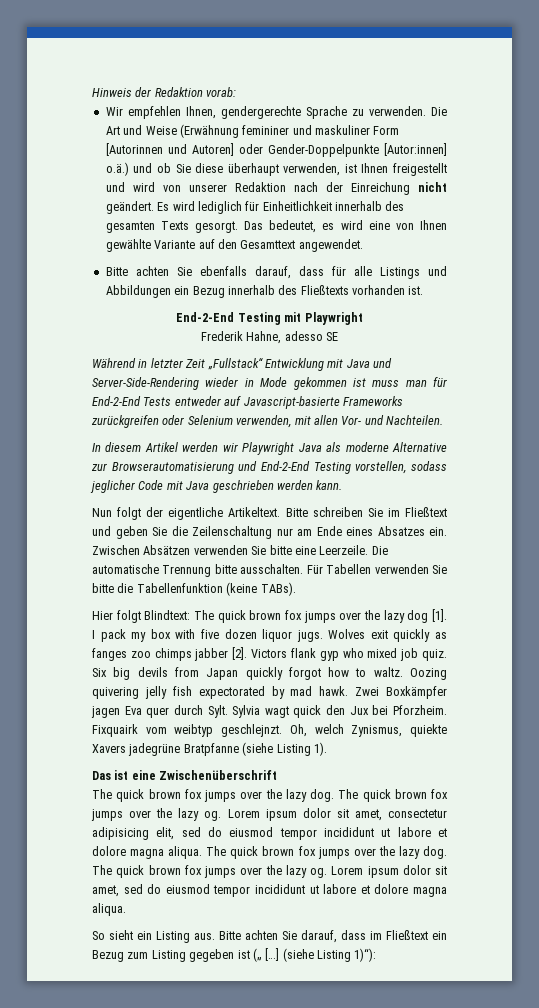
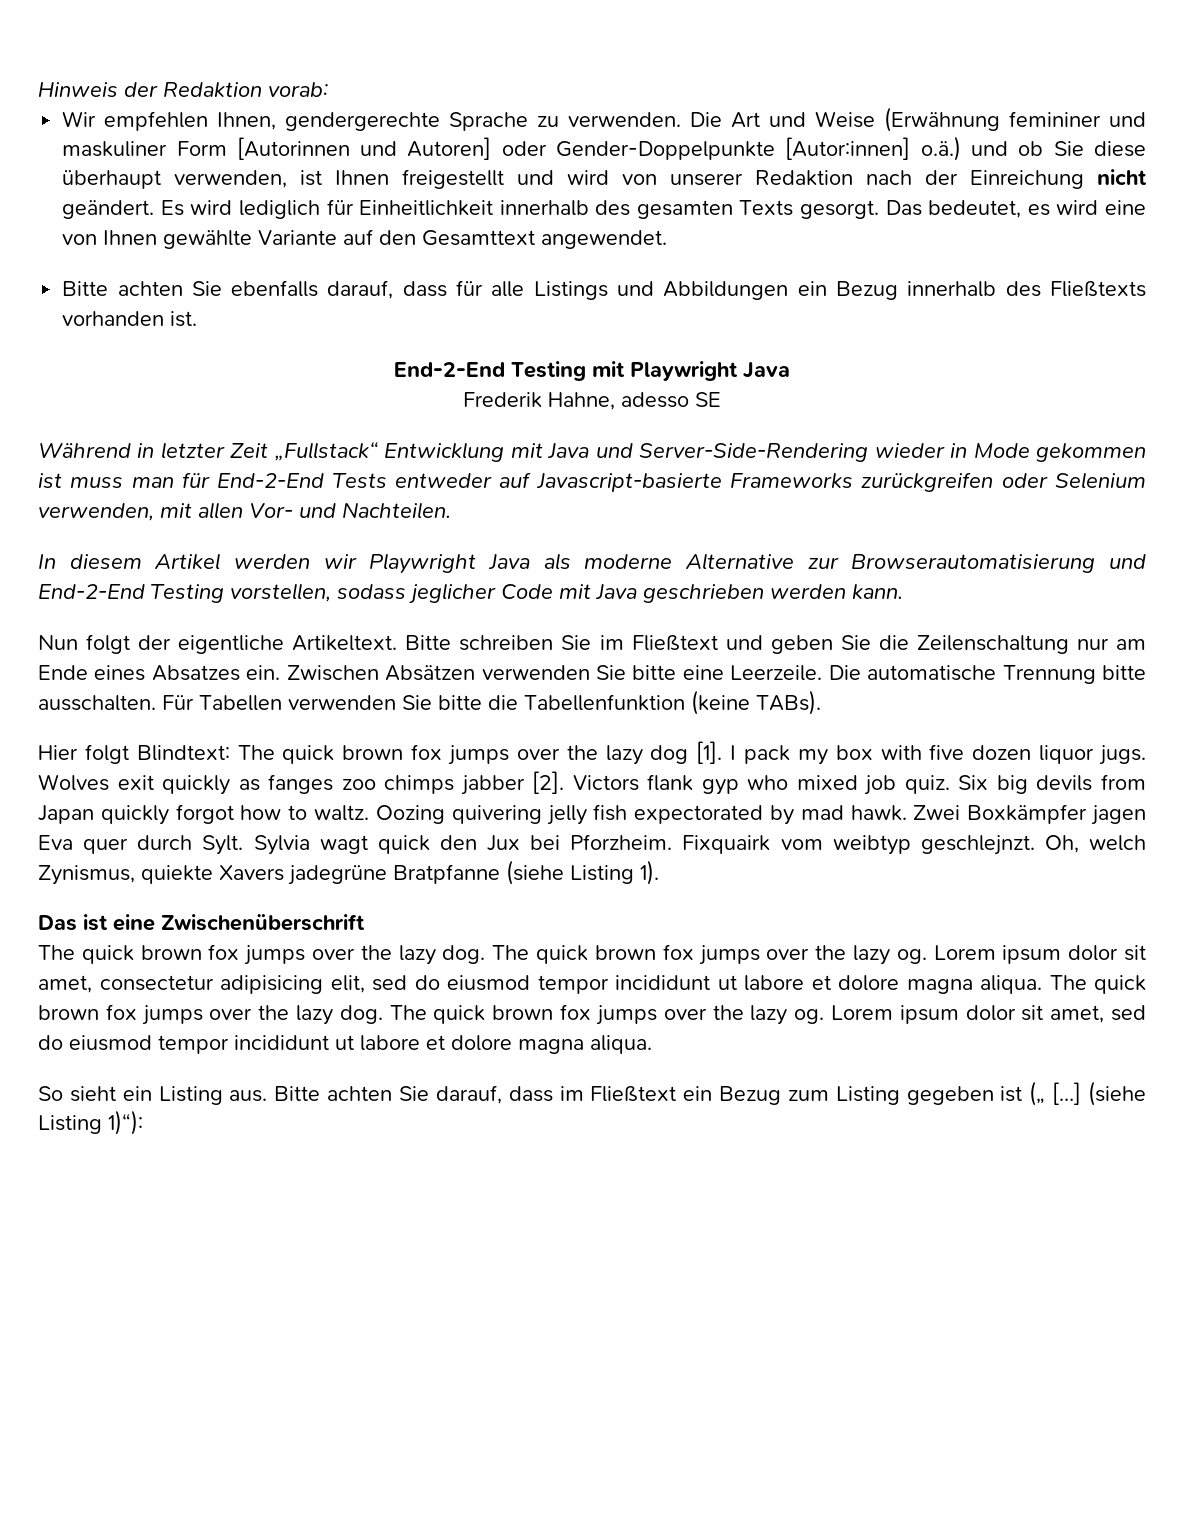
- End-2-End Testing mit Playwright
+ End-2-End Testing mit Playwright Java

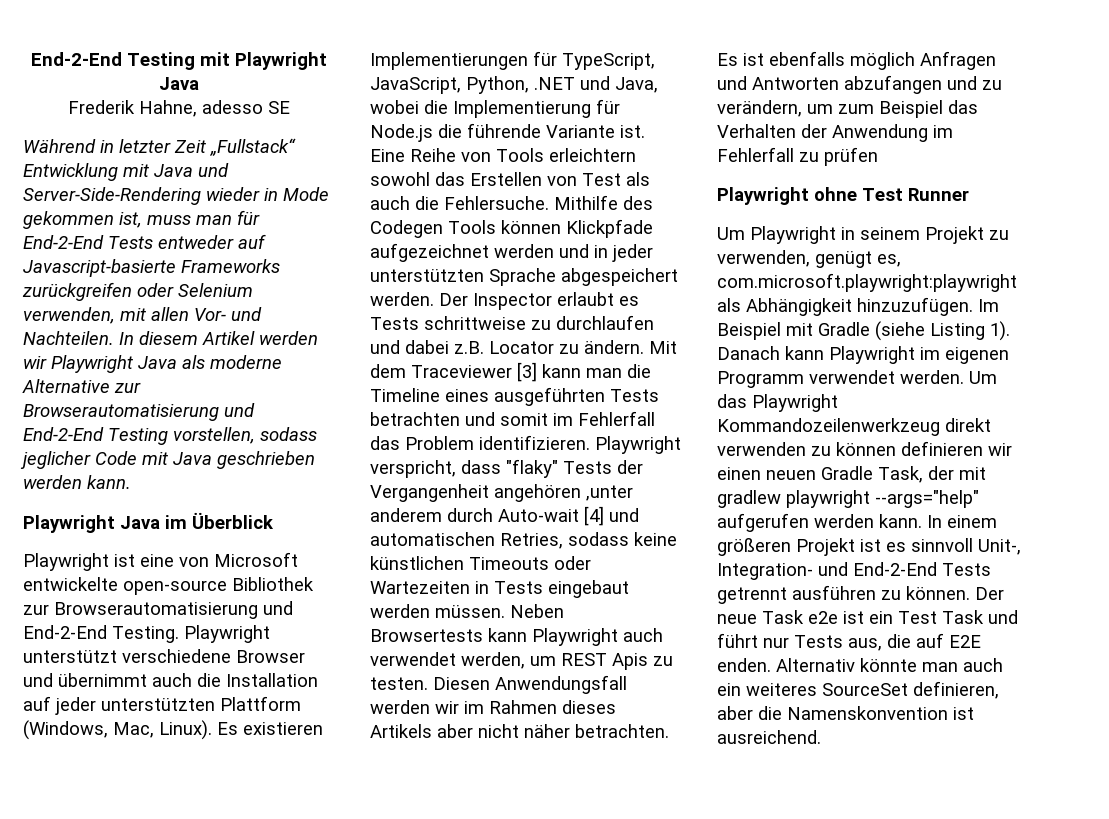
- Hinweis der Redaktion vorab:
- Wir empfehlen Ihnen, gendergerechte Sprache zu verwenden. Die Art und Weise (Erwähnung femininer und maskuliner Form [Autorinnen und Autoren] oder Gender-Doppelpunkte [Autor:innen] o.ä.) und ob Sie diese überhaupt verwenden, ist Ihnen freigestellt und wird von unserer Redaktion nach der Einreichung nicht geändert. Es wird lediglich für Einheitlichkeit innerhalb des gesamten Texts gesorgt. Das bedeutet, es wird eine von Ihnen gewählte Variante auf den Gesamttext angewendet.
- Bitte achten Sie ebenfalls darauf, dass für alle Listings und Abbildungen ein Bezug innerhalb des Fließtexts vorhanden ist.
- Während in letzter Zeit „Fullstack“ Entwicklung mit Java und Server-Side-Rendering wieder in Mode gekommen ist muss man für End-2-End Tests entweder auf Javascript-basierte Frameworks zurückgreifen oder Selenium verwenden, mit allen Vor- und Nachteilen.
- In diesem Artikel werden wir Playwright Java als moderne Alternative zur Browserautomatisierung und End-2-End Testing vorstellen, sodass jeglicher Code mit Java geschrieben werden kann.
+ Während in letzter Zeit „Fullstack“ Entwicklung mit Java und Server-Side-Rendering wieder in Mode gekommen ist, muss man für End-2-End Tests entweder auf Javascript-basierte Frameworks zurückgreifen oder Selenium verwenden, mit allen Vor- und Nachteilen. In diesem Artikel werden wir Playwright Java als moderne Alternative zur Browserautomatisierung und End-2-End Testing vorstellen, sodass jeglicher Code mit Java geschrieben werden kann.
- Nun folgt der eigentliche Artikeltext. Bitte schreiben Sie im Fließtext und geben Sie die Zeilenschaltung nur am Ende eines Absatzes ein. Zwischen Absätzen verwenden Sie bitte eine Leerzeile. Die automatische Trennung bitte ausschalten. Für Tabellen verwenden Sie bitte die Tabellenfunktion (keine TABs).
- Hier folgt Blindtext: The quick brown fox jumps over the lazy dog [1]. I pack my box with five dozen liquor jugs. Wolves exit quickly as fanges zoo chimps jabber [2]. Victors flank gyp who mixed job quiz. Six big devils from Japan quickly forgot how to waltz. Oozing quivering jelly fish expectorated by mad hawk. Zwei Boxkämpfer jagen Eva quer durch Sylt. Sylvia wagt quick den Jux bei Pforzheim. Fixquairk vom weibtyp geschlejnzt. Oh, welch Zynismus, quiekte Xavers jadegrüne Bratpfanne (siehe Listing 1).
- Das ist eine Zwischenüberschrift
- The quick brown fox jumps over the lazy dog. The quick brown fox jumps over the lazy og. Lorem ipsum dolor sit amet, consectetur adipisicing elit, sed do eiusmod tempor incididunt ut labore et dolore magna aliqua. The quick brown fox jumps over the lazy dog. The quick brown fox jumps over the lazy og. Lorem ipsum dolor sit amet, sed do eiusmod tempor incididunt ut labore et dolore magna aliqua.
- So sieht ein Listing aus. Bitte achten Sie darauf, dass im Fließtext ein Bezug zum Listing gegeben ist („ […] (siehe Listing 1)“):
+ Playwright Java im Überblick
+ Playwright ist eine von Microsoft entwickelte open-source Bibliothek zur Browserautomatisierung und End-2-End Testing. Playwright unterstützt verschiedene Browser und übernimmt auch die Installation auf jeder unterstützten Plattform (Windows, Mac, Linux). Es existieren Implementierungen für TypeScript, JavaScript, Python, .NET und Java, wobei die Implementierung für Node.js die führende Variante ist. Eine Reihe von Tools erleichtern sowohl das Erstellen von Test als auch die Fehlersuche. Mithilfe des Codegen Tools können Klickpfade aufgezeichnet werden und in jeder unterstützten Sprache abgespeichert werden. Der Inspector erlaubt es Tests schrittweise zu durchlaufen und dabei z.B. Locator zu ändern. Mit dem Traceviewer [3] kann man die Timeline eines ausgeführten Tests betrachten und somit im Fehlerfall das Problem identifizieren. Playwright verspricht, dass "flaky" Tests der Vergangenheit angehören ,unter anderem durch Auto-wait [4] und automatischen Retries, sodass keine künstlichen Timeouts oder Wartezeiten in Tests eingebaut werden müssen. Neben Browsertests kann Playwright auch verwendet werden, um REST Apis zu testen. Diesen Anwendungsfall werden wir im Rahmen dieses Artikels aber nicht näher betrachten. Es ist ebenfalls möglich Anfragen und Antworten abzufangen und zu verändern, um zum Beispiel das Verhalten der Anwendung im Fehlerfall zu prüfen
+ Playwright ohne Test Runner
+ Um Playwright in seinem Projekt zu verwenden, genügt es, com.microsoft.playwright:playwright als Abhängigkeit hinzuzufügen. Im Beispiel mit Gradle (siehe Listing 1). Danach kann Playwright im eigenen Programm verwendet werden. Um das Playwright Kommandozeilenwerkzeug direkt verwenden zu können definieren wir einen neuen Gradle Task, der mit gradlew playwright --args="help" aufgerufen werden kann. In einem größeren Projekt ist es sinnvoll Unit-, Integration- und End-2-End Tests getrennt ausführen zu können. Der neue Task e2e ist ein Test Task und führt nur Tests aus, die auf E2E enden. Alternativ könnte man auch ein weiteres SourceSet definieren, aber die Namenskonvention ist ausreichend.

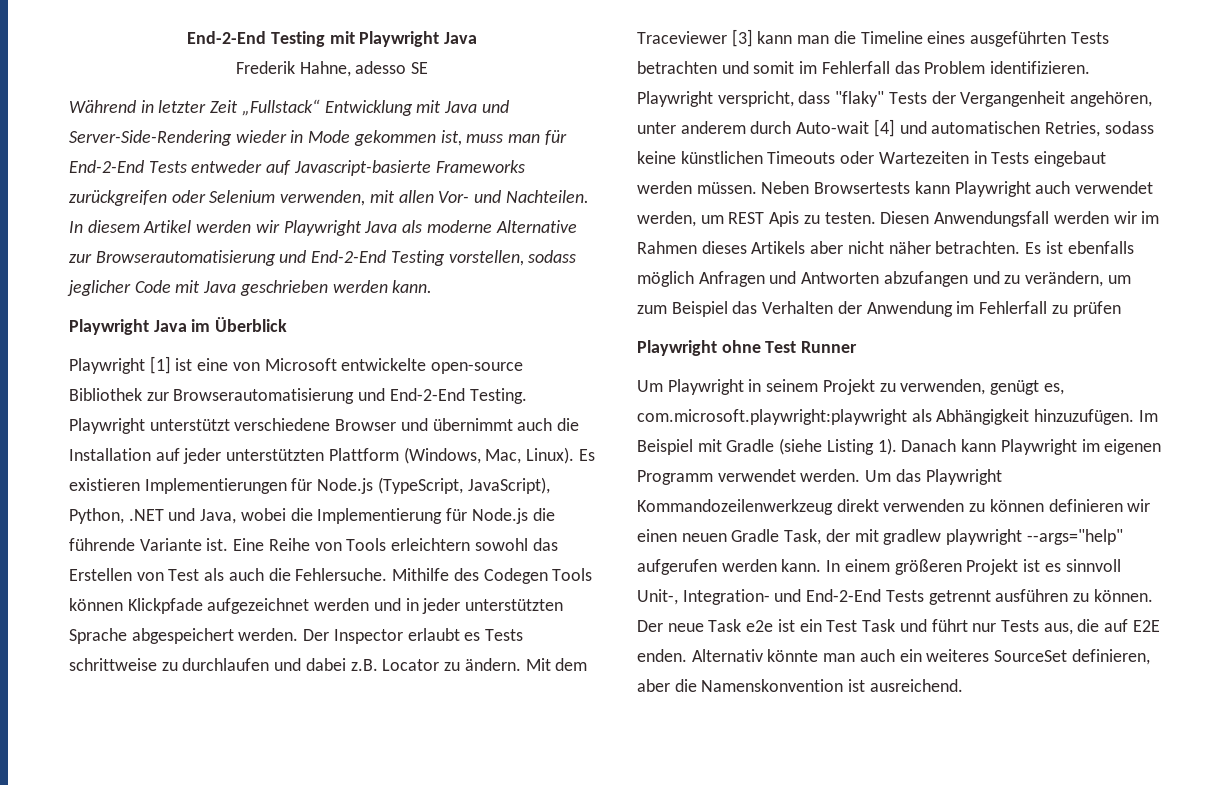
- Playwright ist eine von Microsoft entwickelte open-source Bibliothek zur Browserautomatisierung und End-2-End Testing.
+ Playwright [1] ist eine von Microsoft entwickelte open-source Bibliothek zur Browserautomatisierung und End-2-End Testing.
- Es existieren Implementierungen für TypeScript, JavaScript, Python, .NET und Java, wobei die Implementierung für Node.js die führende Variante ist.
+ Es existieren Implementierungen für Node.js (TypeScript, JavaScript), Python, .NET und Java, wobei die Implementierung für Node.js die führende Variante ist.
- Playwright verspricht, dass "flaky" Tests der Vergangenheit angehören ,unter anderem durch Auto-wait [4] und automatischen Retries, sodass keine künstlichen Timeouts oder Wartezeiten in Tests eingebaut werden müssen.
+ Playwright verspricht, dass "flaky" Tests der Vergangenheit angehören, unter anderem durch Auto-wait [4] und automatischen Retries, sodass keine künstlichen Timeouts oder Wartezeiten in Tests eingebaut werden müssen.

